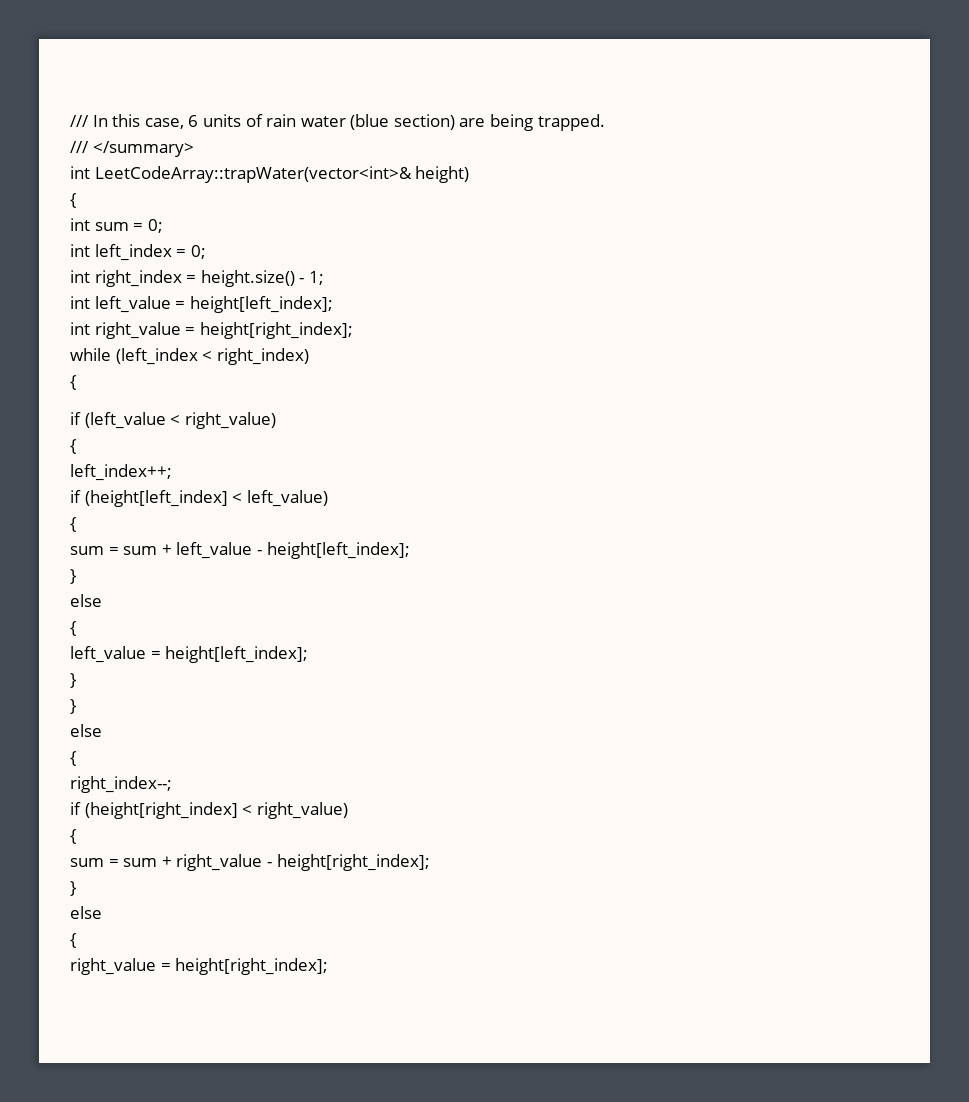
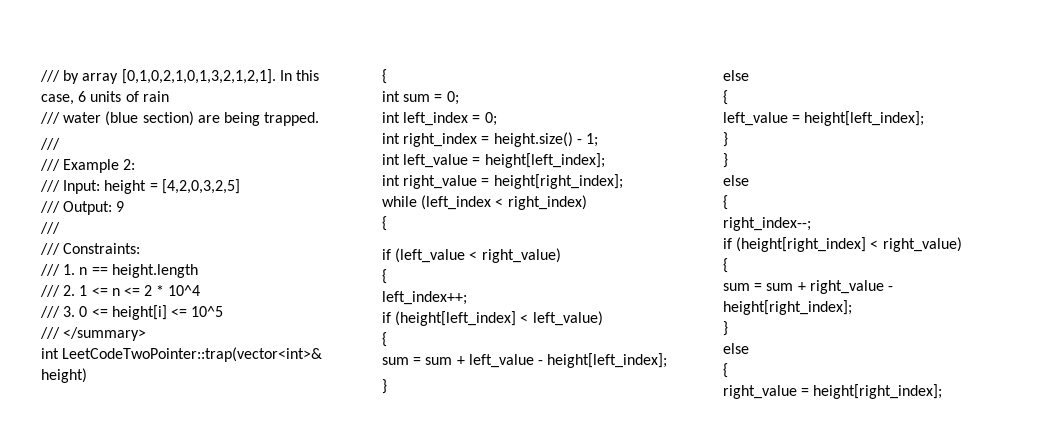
- /// In this case, 6 units of rain water (blue section) are being trapped.
+ /// by array [0,1,0,2,1,0,1,3,2,1,2,1]. In this case, 6 units of rain
+ /// water (blue section) are being trapped.
+ ///
+ /// Example 2:
+ /// Input: height = [4,2,0,3,2,5]
+ /// Output: 9
+ ///
+ /// Constraints:
+ /// 1. n == height.length
+ /// 2. 1 <= n <= 2 * 10^4
+ /// 3. 0 <= height[i] <= 10^5
- int LeetCodeArray::trapWater(vector<int>& height)
+ int LeetCodeTwoPointer::trap(vector<int>& height)

